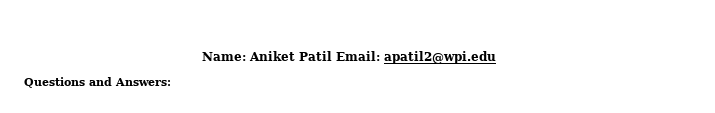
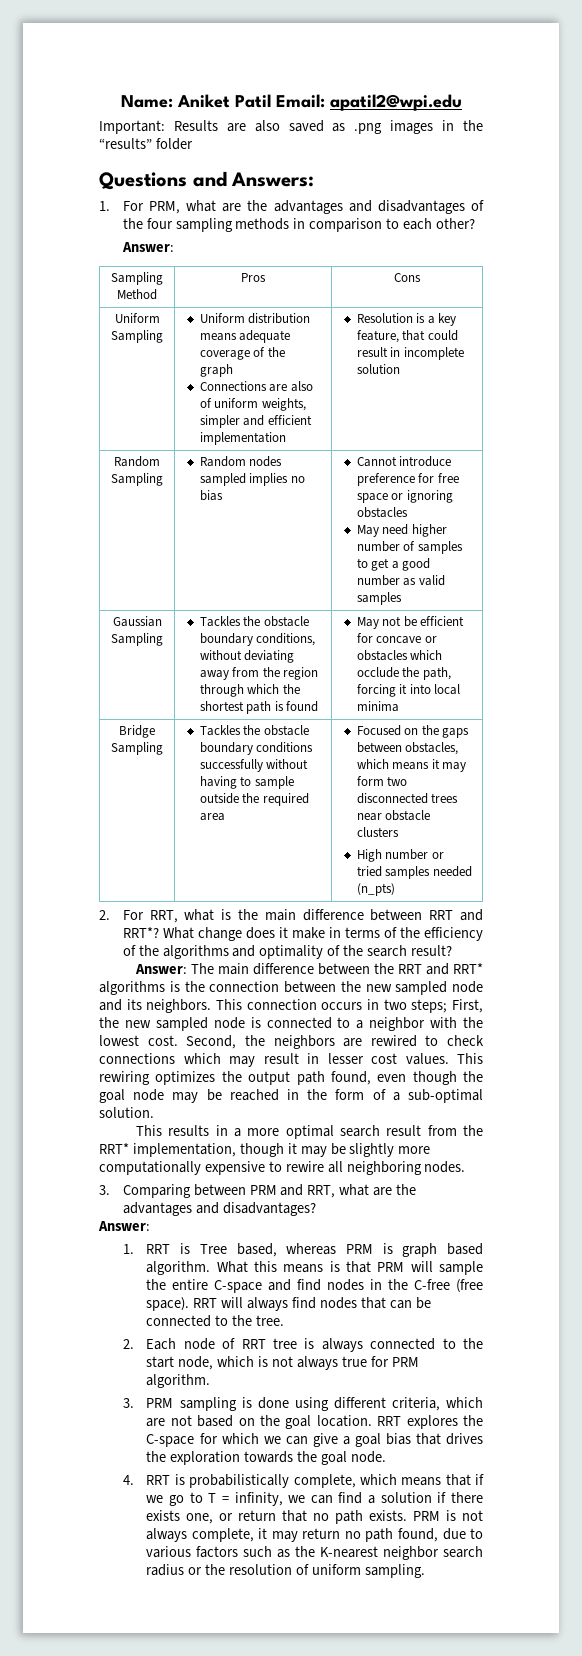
+ Important: Results are also saved as .png images in the “results” folder
  Questions and Answers:
+ 1. For PRM, what are the advantages and disadvantages of the four sampling methods in comparison to each other?
+ Answer:
+ Sampling Method | Pros | Cons
+ Uniform Sampling | Uniform distribution means adequate coverage of the graph
+ Connections are also of uniform weights, simpler and efficient implementation | Resolution is a key feature, that could result in incomplete solution
+ Random Sampling | Random nodes sampled implies no bias | Cannot introduce preference for free space or ignoring obstacles
+ May need higher number of samples to get a good number as valid samples
+ Gaussian Sampling | Tackles the obstacle boundary conditions, without deviating away from the region through which the shortest path is found | May not be efficient for concave or obstacles which occlude the path, forcing it into local minima
+ Bridge Sampling | Tackles the obstacle boundary conditions successfully without having to sample outside the required area | Focused on the gaps between obstacles, which means it may form two disconnected trees near obstacle clusters
+ High number or tried samples needed (n_pts)
+ 2. For RRT, what is the main difference between RRT and RRT*? What change does it make in terms of the efficiency of the algorithms and optimality of the search result?
+ Answer: The main difference between the RRT and RRT* algorithms is the connection between the new sampled node and its neighbors. This connection occurs in two steps; First, the new sampled node is connected to a neighbor with the lowest cost. Second, the neighbors are rewired to check connections which may result in lesser cost values. This rewiring optimizes the output path found, even though the goal node may be reached in the form of a sub-optimal solution.
+ This results in a more optimal search result from the RRT* implementation, though it may be slightly more computationally expensive to rewire all neighboring nodes.
+ 3. Comparing between PRM and RRT, what are the advantages and disadvantages?
+ Answer:
+ 1. RRT is Tree based, whereas PRM is graph based algorithm. What this means is that PRM will sample the entire C-space and find nodes in the C-free (free space). RRT will always find nodes that can be connected to the tree.
+ 2. Each node of RRT tree is always connected to the start node, which is not always true for PRM algorithm.
+ 3. PRM sampling is done using different criteria, which are not based on the goal location. RRT explores the C-space for which we can give a goal bias that drives the exploration towards the goal node.
+ 4. RRT is probabilistically complete, which means that if we go to T = infinity, we can find a solution if there exists one, or return that no path exists. PRM is not always complete, it may return no path found, due to various factors such as the K-nearest neighbor search radius or the resolution of uniform sampling.

